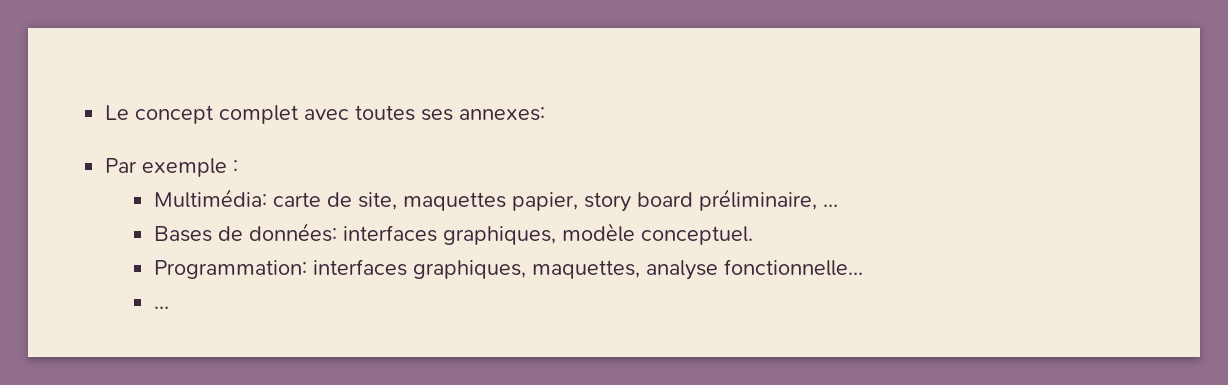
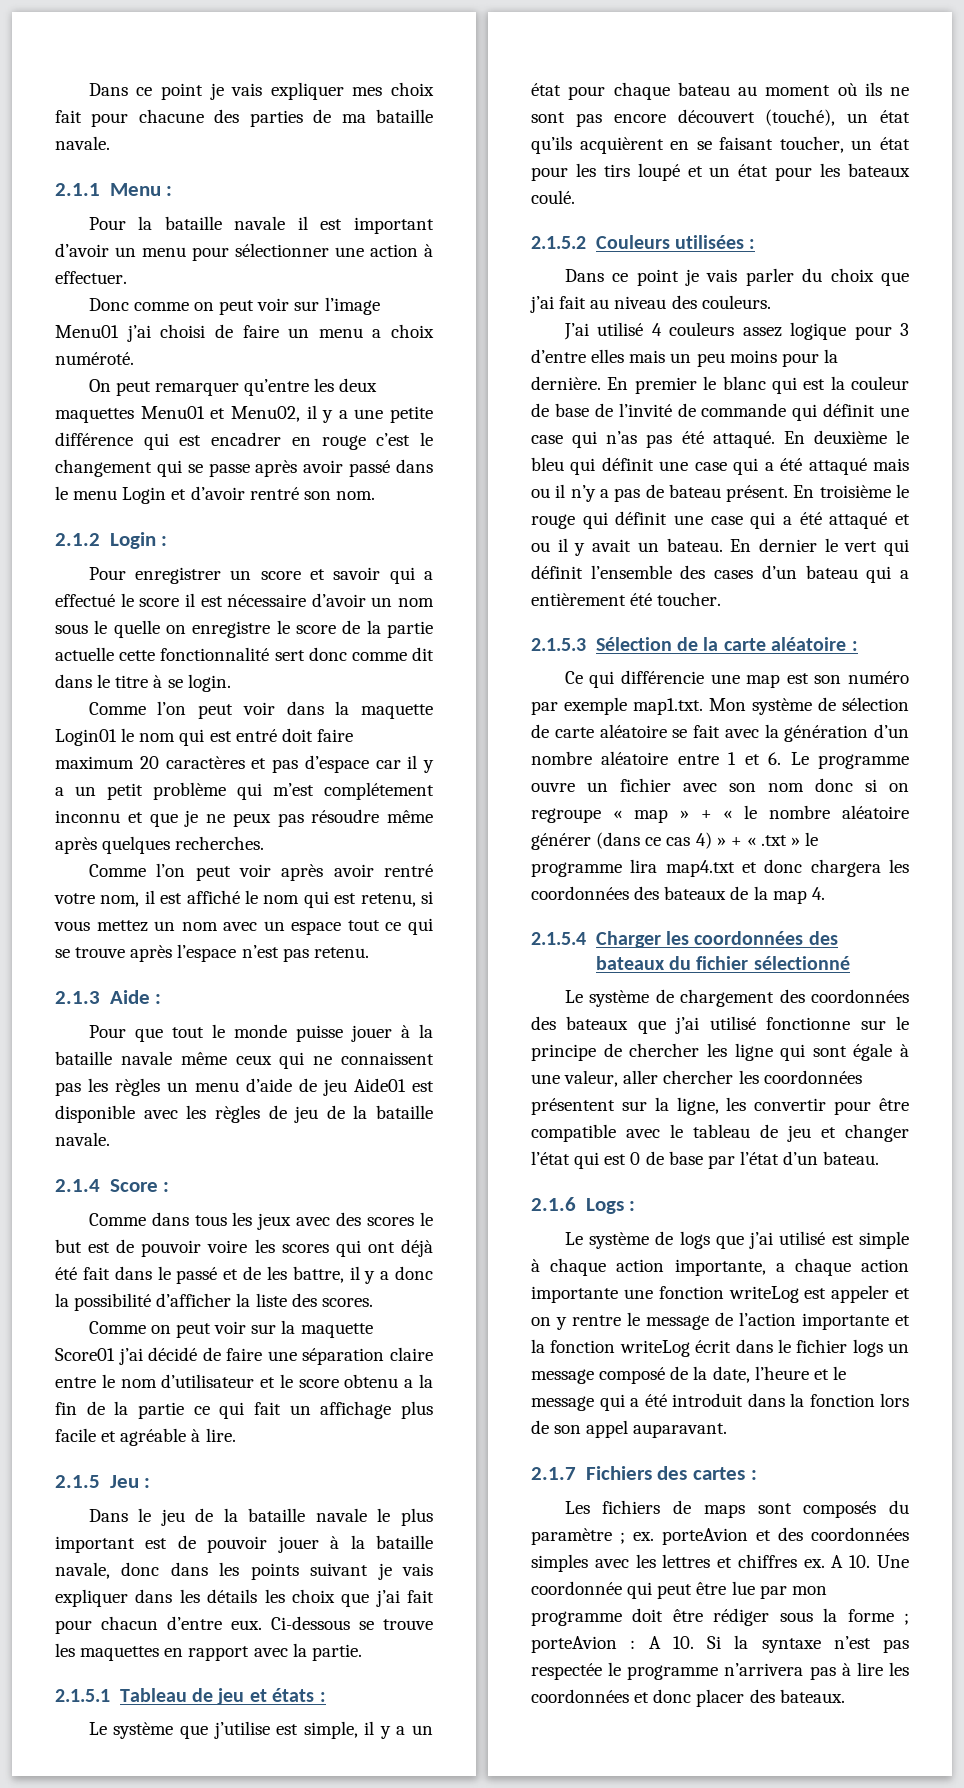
- Le concept complet avec toutes ses annexes:
- Par exemple :
- Multimédia: carte de site, maquettes papier, story board préliminaire, …
- Bases de données: interfaces graphiques, modèle conceptuel.
- Programmation: interfaces graphiques, maquettes, analyse fonctionnelle…
- …
+ Dans ce point je vais expliquer mes choix fait pour chacune des parties de ma bataille navale.
+ 2.1.1 Menu :
+ Pour la bataille navale il est important d’avoir un menu pour sélectionner une action à effectuer.
+ Donc comme on peut voir sur l’image Menu01 j’ai choisi de faire un menu a choix numéroté.
+ On peut remarquer qu’entre les deux maquettes Menu01 et Menu02, il y a une petite différence qui est encadrer en rouge c’est le changement qui se passe après avoir passé dans le menu Login et d’avoir rentré son nom.
+ 2.1.2 Login :
+ Pour enregistrer un score et savoir qui a effectué le score il est nécessaire d’avoir un nom sous le quelle on enregistre le score de la partie actuelle cette fonctionnalité sert donc comme dit dans le titre à se login.
+ Comme l’on peut voir dans la maquette Login01 le nom qui est entré doit faire maximum 20 caractères et pas d’espace car il y a un petit problème qui m’est complétement inconnu et que je ne peux pas résoudre même après quelques recherches.
+ Comme l’on peut voir après avoir rentré votre nom, il est affiché le nom qui est retenu, si vous mettez un nom avec un espace tout ce qui se trouve après l’espace n’est pas retenu.
+ 2.1.3 Aide :
+ Pour que tout le monde puisse jouer à la bataille navale même ceux qui ne connaissent pas les règles un menu d’aide de jeu Aide01 est disponible avec les règles de jeu de la bataille navale.
+ 2.1.4 Score :
+ Comme dans tous les jeux avec des scores le but est de pouvoir voire les scores qui ont déjà été fait dans le passé et de les battre, il y a donc la possibilité d’afficher la liste des scores.
+ Comme on peut voir sur la maquette Score01 j’ai décidé de faire une séparation claire entre le nom d’utilisateur et le score obtenu a la fin de la partie ce qui fait un affichage plus facile et agréable à lire.
+ 2.1.5 Jeu :
+ Dans le jeu de la bataille navale le plus important est de pouvoir jouer à la bataille navale, donc dans les points suivant je vais expliquer dans les détails les choix que j’ai fait pour chacun d’entre eux. Ci-dessous se trouve les maquettes en rapport avec la partie.
+ 2.1.5.1 Tableau de jeu et états :
+ Le système que j’utilise est simple, il y a un état pour chaque bateau au moment où ils ne sont pas encore découvert (touché), un état qu’ils acquièrent en se faisant toucher, un état pour les tirs loupé et un état pour les bateaux coulé.
+ 2.1.5.2 Couleurs utilisées :
+ Dans ce point je vais parler du choix que j’ai fait au niveau des couleurs.
+ J’ai utilisé 4 couleurs assez logique pour 3 d’entre elles mais un peu moins pour la dernière. En premier le blanc qui est la couleur de base de l’invité de commande qui définit une case qui n’as pas été attaqué. En deuxième le bleu qui définit une case qui a été attaqué mais ou il n’y a pas de bateau présent. En troisième le rouge qui définit une case qui a été attaqué et ou il y avait un bateau. En dernier le vert qui définit l’ensemble des cases d’un bateau qui a entièrement été toucher.
+ 2.1.5.3 Sélection de la carte aléatoire :
+ Ce qui différencie une map est son numéro par exemple map1.txt. Mon système de sélection de carte aléatoire se fait avec la génération d’un nombre aléatoire entre 1 et 6. Le programme ouvre un fichier avec son nom donc si on regroupe « map » + « le nombre aléatoire générer (dans ce cas 4) » + « .txt » le programme lira map4.txt et donc chargera les coordonnées des bateaux de la map 4.
+ 2.1.5.4 Charger les coordonnées des bateaux du fichier sélectionné
+ Le système de chargement des coordonnées des bateaux que j’ai utilisé fonctionne sur le principe de chercher les ligne qui sont égale à une valeur, aller chercher les coordonnées présentent sur la ligne, les convertir pour être compatible avec le tableau de jeu et changer l’état qui est 0 de base par l’état d’un bateau.
+ 2.1.6 Logs :
+ Le système de logs que j’ai utilisé est simple à chaque action importante, a chaque action importante une fonction writeLog est appeler et on y rentre le message de l’action importante et la fonction writeLog écrit dans le fichier logs un message composé de la date, l’heure et le message qui a été introduit dans la fonction lors de son appel auparavant.
+ 2.1.7 Fichiers des cartes :
+ Les fichiers de maps sont composés du paramètre ; ex. porteAvion et des coordonnées simples avec les lettres et chiffres ex. A 10. Une coordonnée qui peut être lue par mon programme doit être rédiger sous la forme ; porteAvion : A 10. Si la syntaxe n’est pas respectée le programme n’arrivera pas à lire les coordonnées et donc placer des bateaux.

